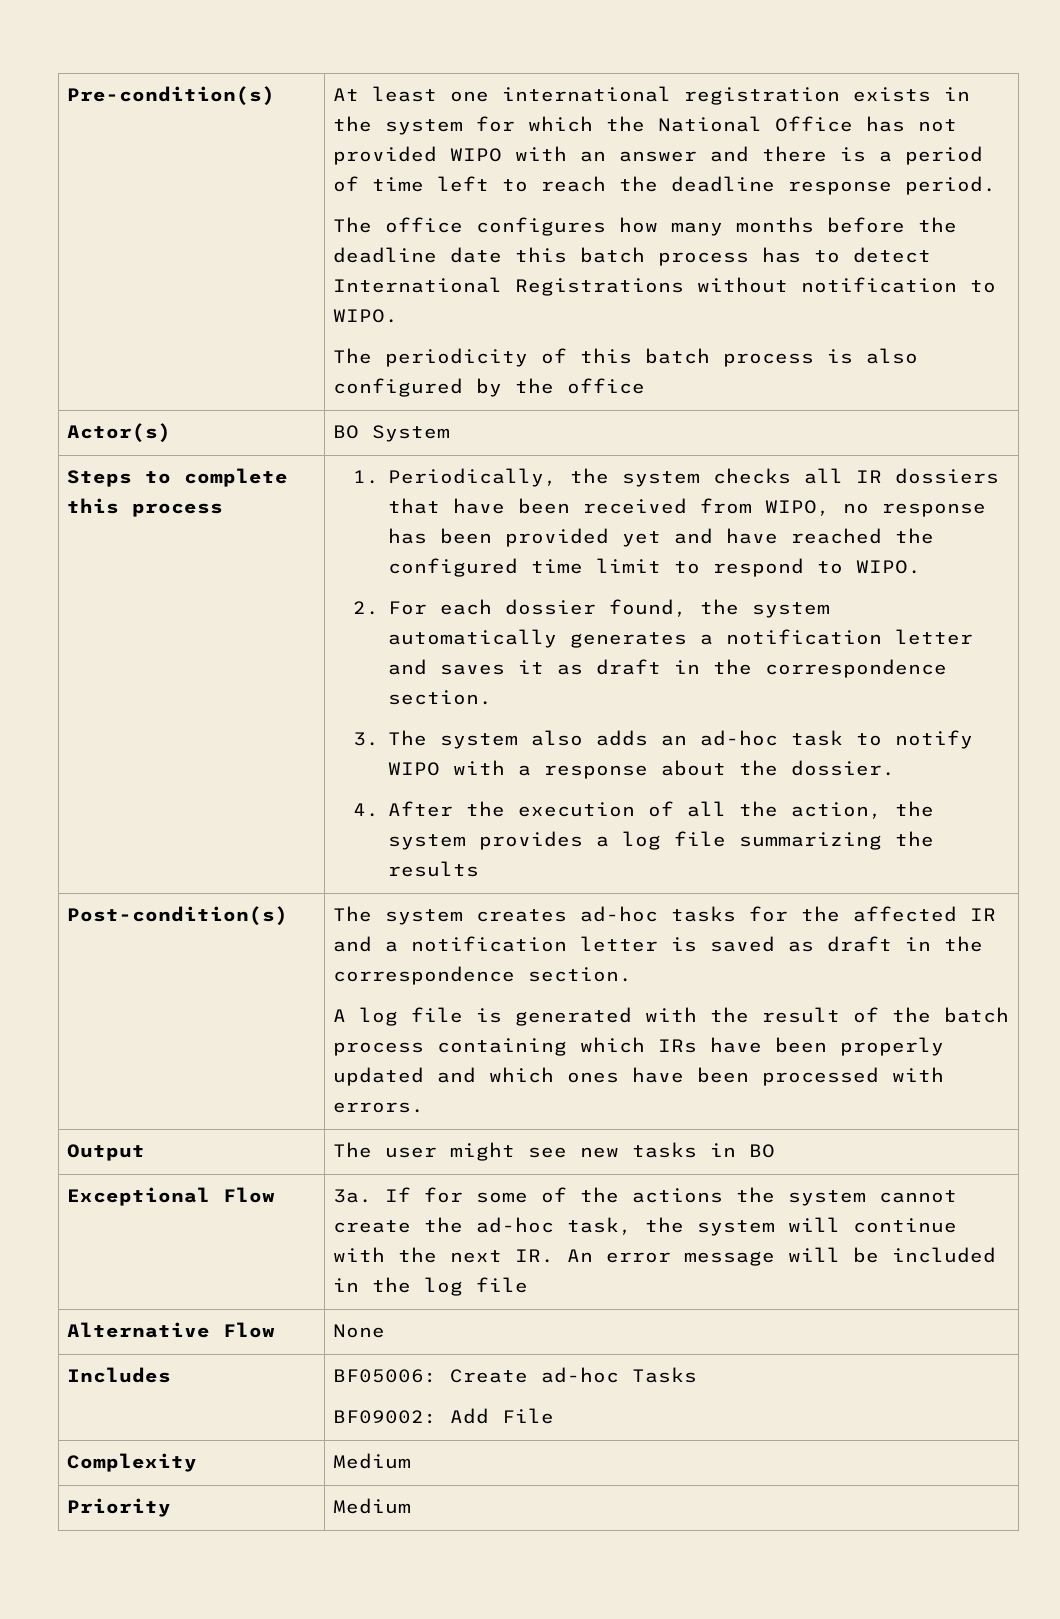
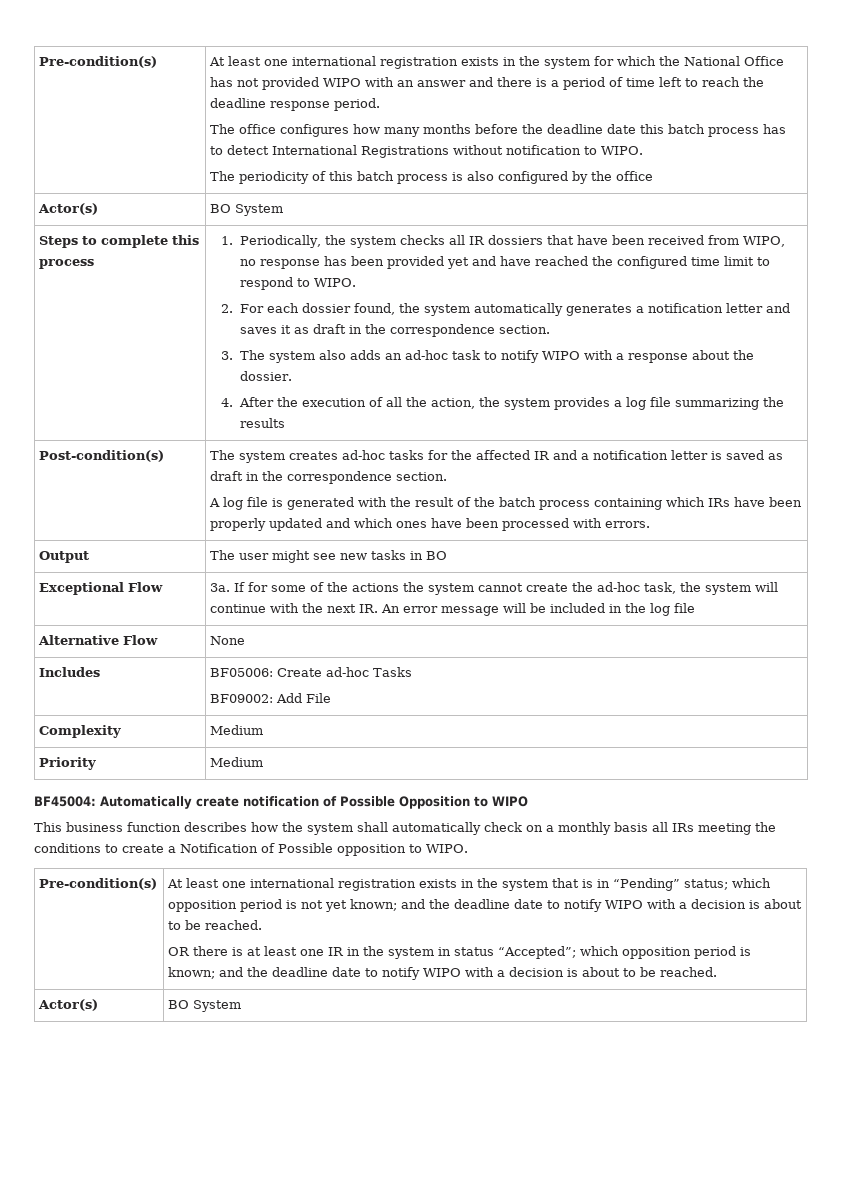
+ BF45004: Automatically create notification of Possible Opposition to WIPO
+ This business function describes how the system shall automatically check on a monthly basis all IRs meeting the conditions to create a Notification of Possible opposition to WIPO.
+ Pre-condition(s) | At least one international registration exists in the system that is in “Pending” status; which opposition period is not yet known; and the deadline date to notify WIPO with a decision is about to be reached.
+ OR there is at least one IR in the system in status “Accepted”; which opposition period is known; and the deadline date to notify WIPO with a decision is about to be reached.
+ Actor(s) | BO System

